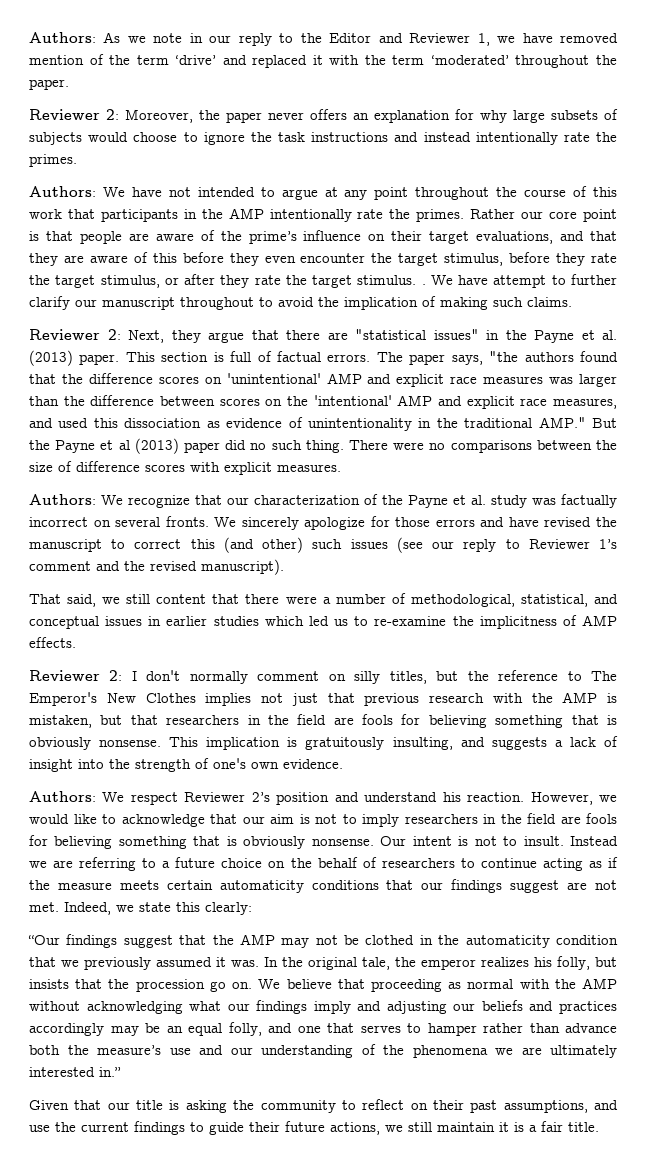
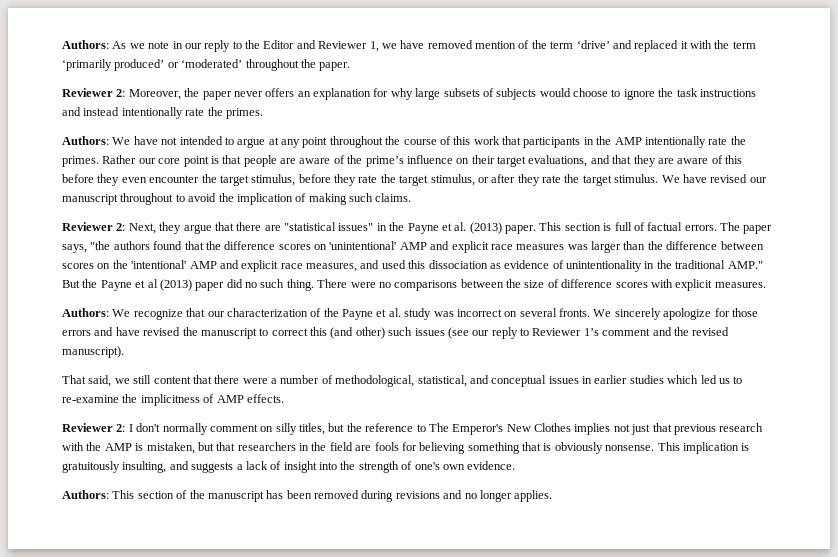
- Authors: As we note in our reply to the Editor and Reviewer 1, we have removed mention of the term ‘drive’ and replaced it with the term ‘moderated’ throughout the paper.
+ Authors: As we note in our reply to the Editor and Reviewer 1, we have removed mention of the term ‘drive’ and replaced it with the term ‘primarily produced’ or ‘moderated’ throughout the paper.
- Rather our core point is that people are aware of the prime’s influence on their target evaluations, and that they are aware of this before they even encounter the target stimulus, before they rate the target stimulus, or after they rate the target stimulus. . We have attempt to further clarify our manuscript throughout to avoid the implication of making such claims.
+ Rather our core point is that people are aware of the prime’s influence on their target evaluations, and that they are aware of this before they even encounter the target stimulus, before they rate the target stimulus, or after they rate the target stimulus. We have revised our manuscript throughout to avoid the implication of making such claims.
- Authors: We recognize that our characterization of the Payne et al. study was factually incorrect on several fronts.
+ Authors: We recognize that our characterization of the Payne et al. study was incorrect on several fronts.
- Authors: We respect Reviewer 2’s position and understand his reaction. However, we would like to acknowledge that our aim is not to imply researchers in the field are fools for believing something that is obviously nonsense. Our intent is not to insult. Instead we are referring to a future choice on the behalf of researchers to continue acting as if the measure meets certain automaticity conditions that our findings suggest are not met. Indeed, we state this clearly:
- “Our findings suggest that the AMP may not be clothed in the automaticity condition that we previously assumed it was. In the original tale, the emperor realizes his folly, but insists that the procession go on. We believe that proceeding as normal with the AMP without acknowledging what our findings imply and adjusting our beliefs and practices accordingly may be an equal folly, and one that serves to hamper rather than advance both the measure’s use and our understanding of the phenomena we are ultimately interested in.”
- Given that our title is asking the community to reflect on their past assumptions, and use the current findings to guide their future actions, we still maintain it is a fair title.
+ Authors: This section of the manuscript has been removed during revisions and no longer applies.

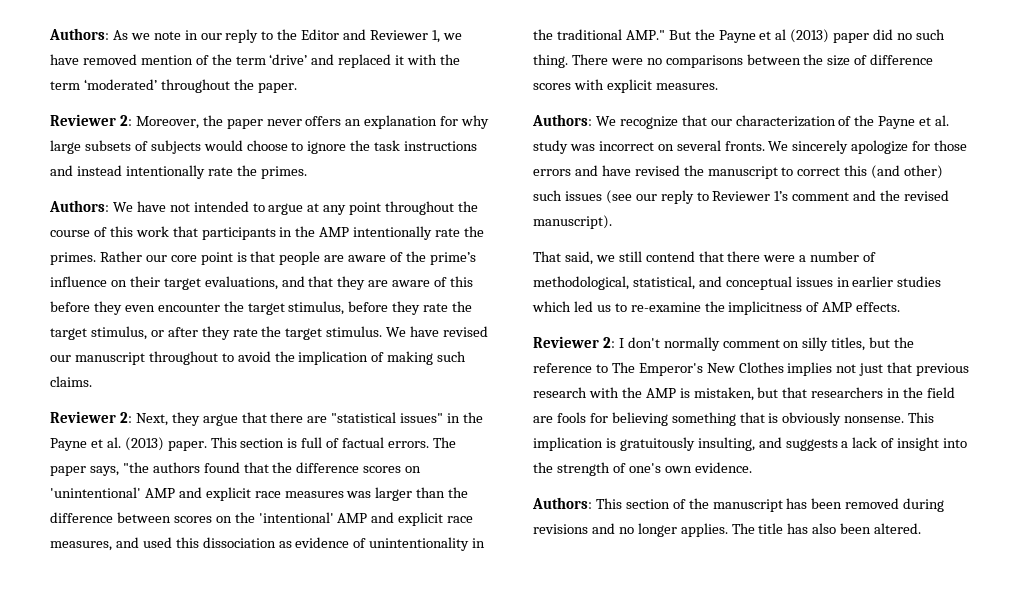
- Authors: As we note in our reply to the Editor and Reviewer 1, we have removed mention of the term ‘drive’ and replaced it with the term ‘primarily produced’ or ‘moderated’ throughout the paper.
+ Authors: As we note in our reply to the Editor and Reviewer 1, we have removed mention of the term ‘drive’ and replaced it with the term ‘moderated’ throughout the paper.
- That said, we still content that there were a number of methodological, statistical, and conceptual issues in earlier studies which led us to re-examine the implicitness of AMP effects.
+ That said, we still contend that there were a number of methodological, statistical, and conceptual issues in earlier studies which led us to re-examine the implicitness of AMP effects.
+ The title has also been altered.

